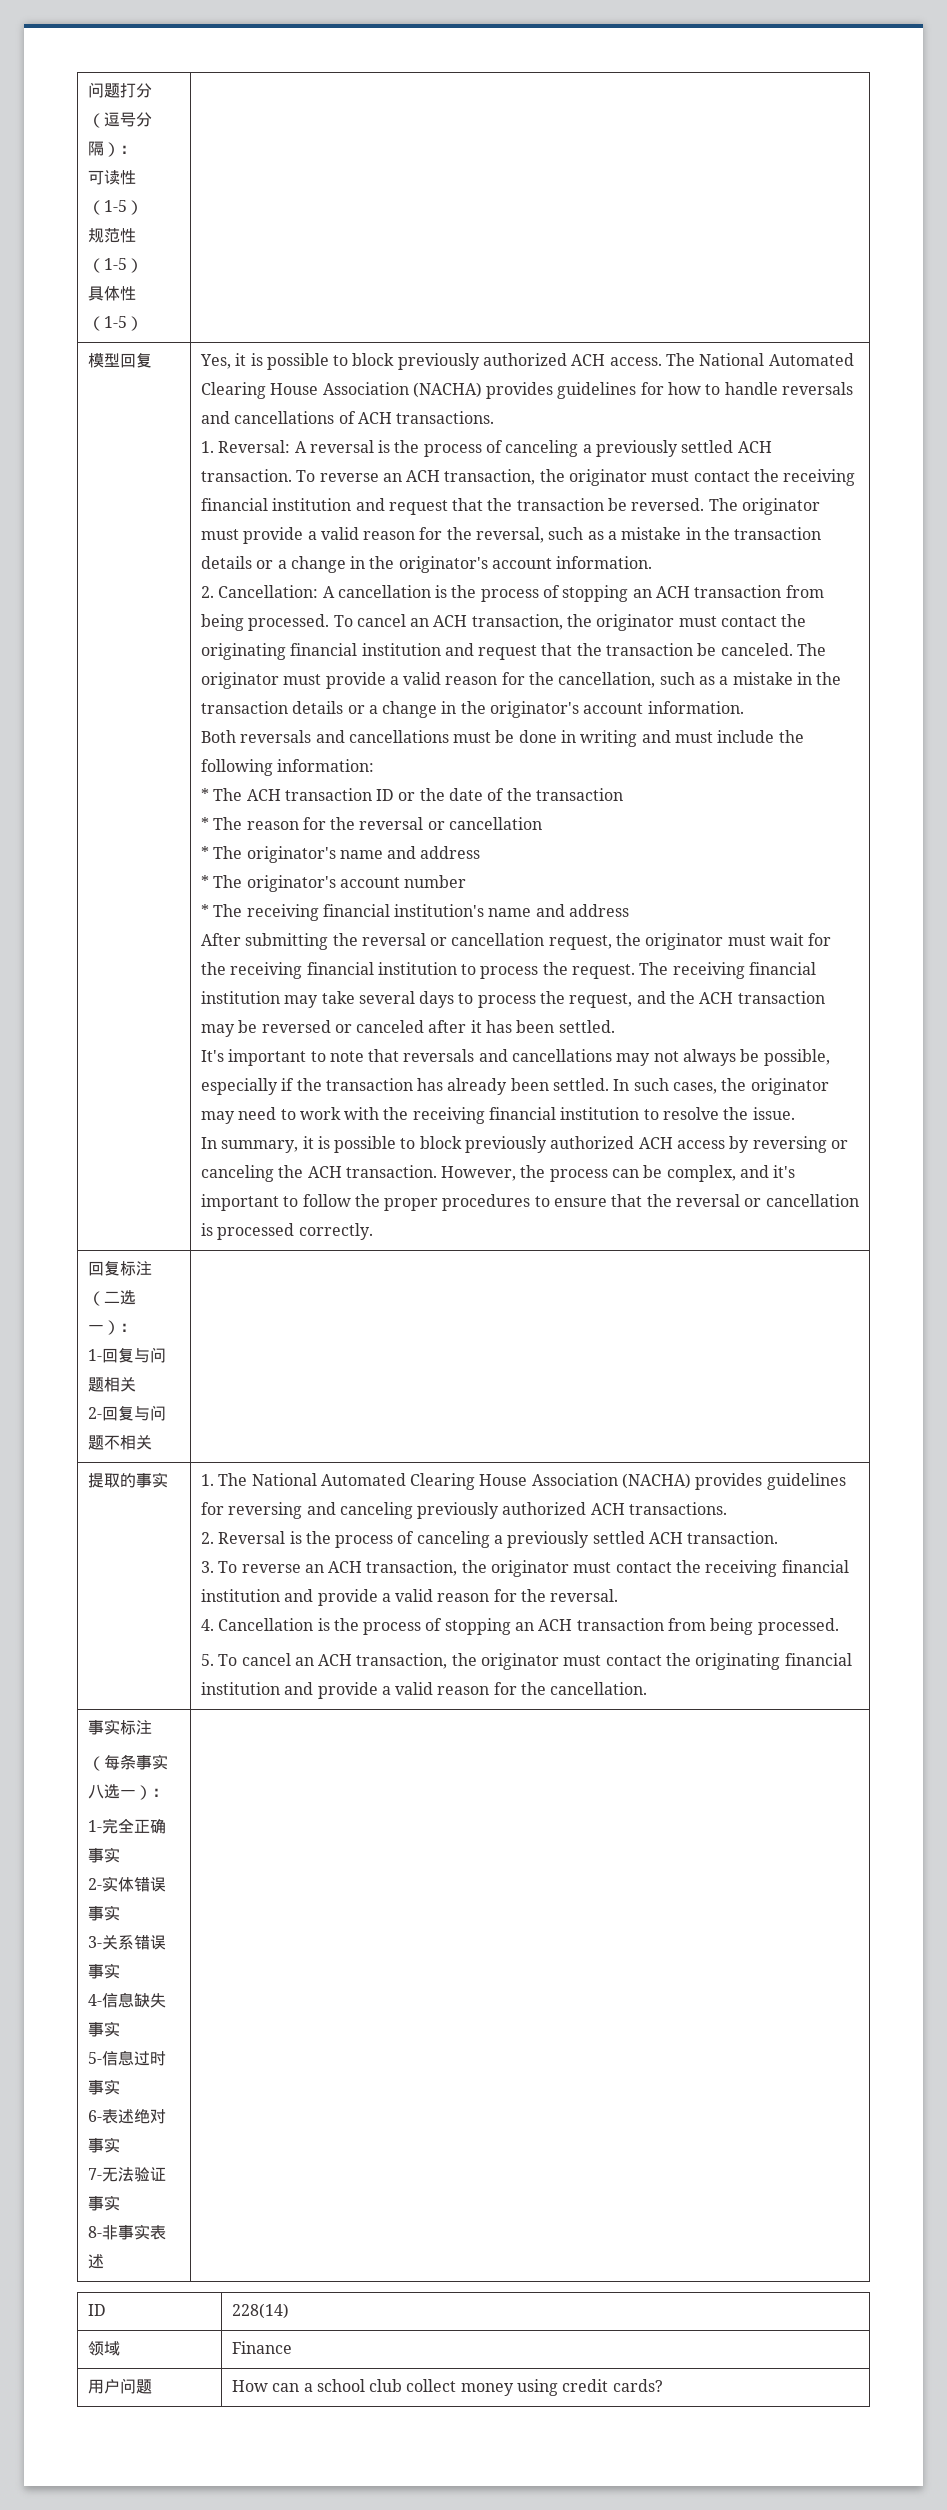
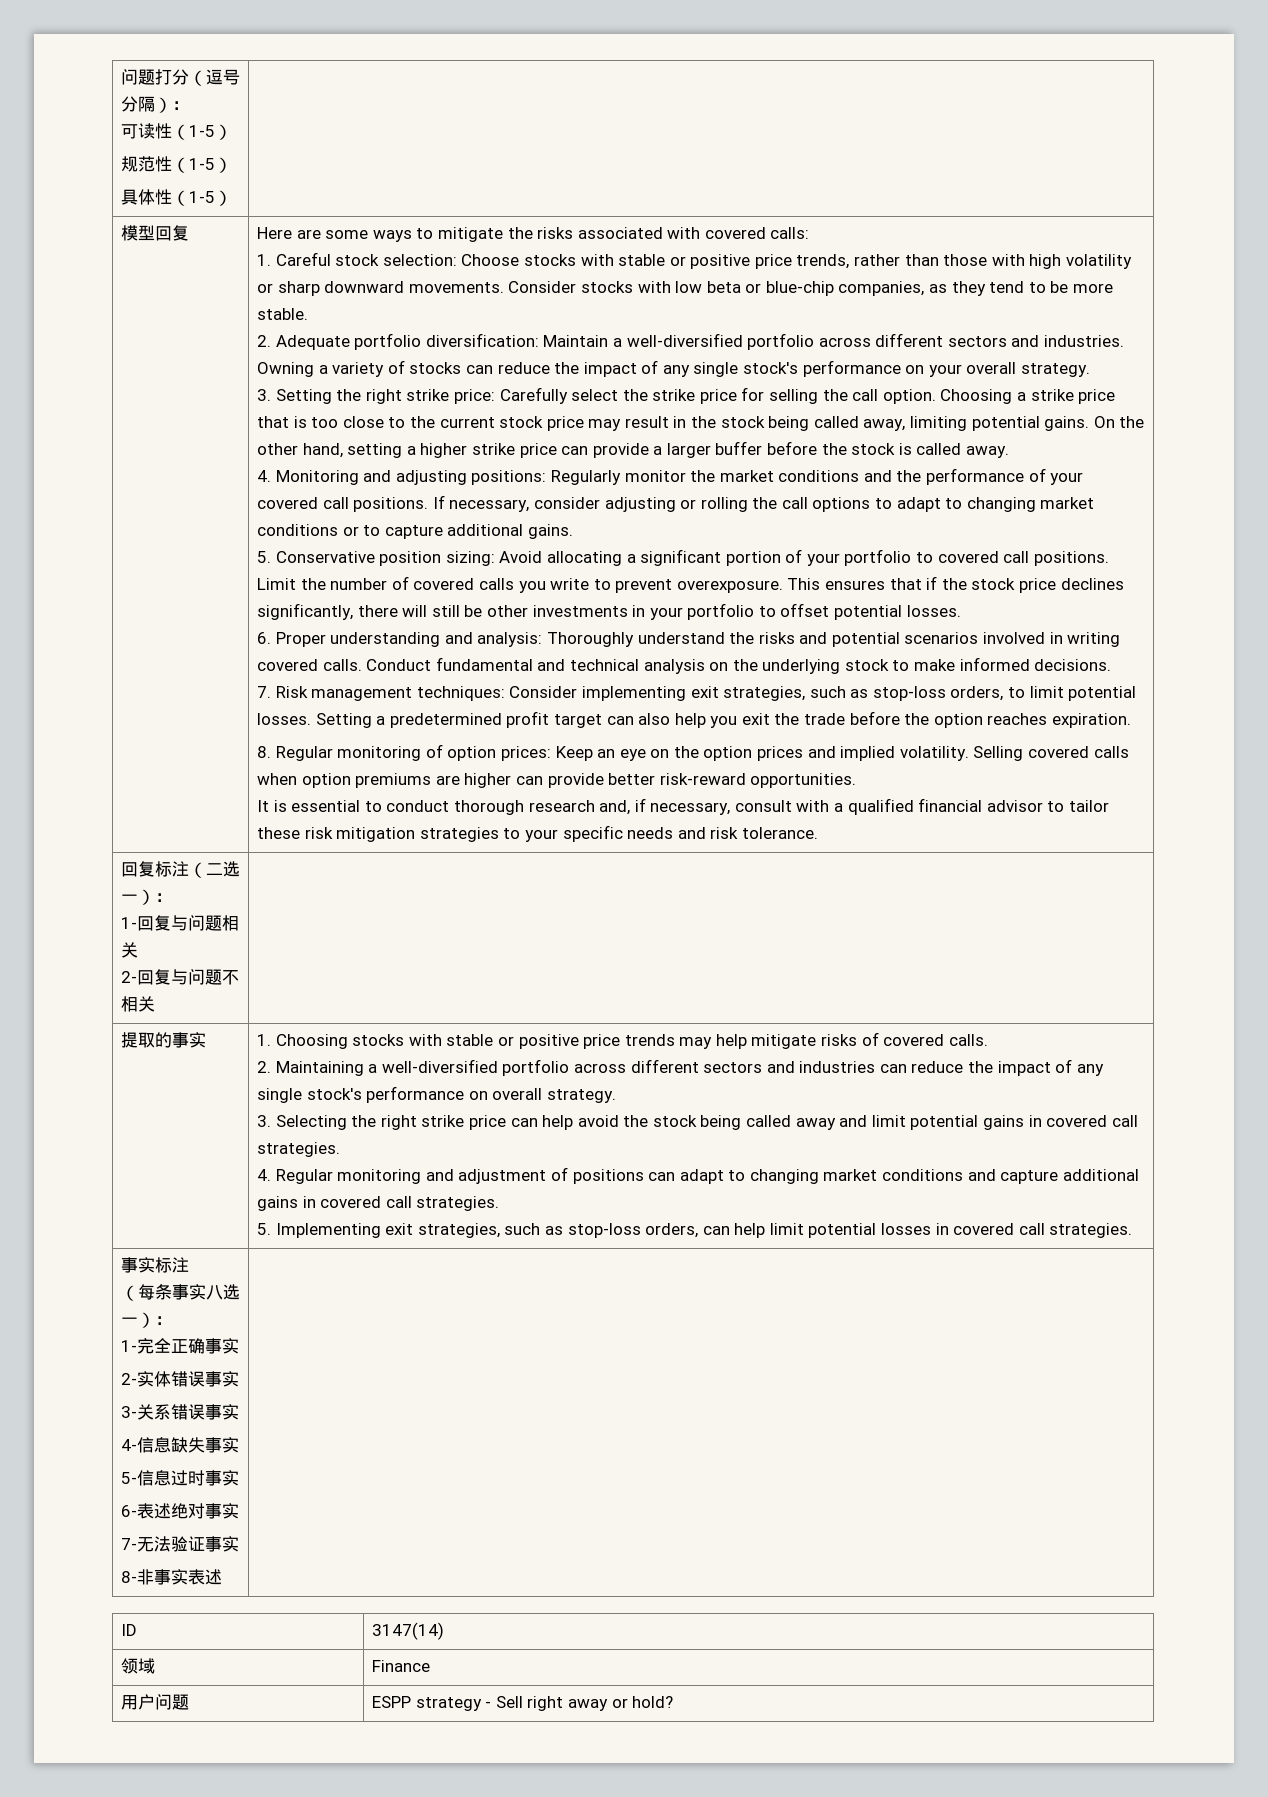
- Yes, it is possible to block previously authorized ACH access. The National Automated Clearing House Association (NACHA) provides guidelines for how to handle reversals and cancellations of ACH transactions.
- 1. Reversal: A reversal is the process of canceling a previously settled ACH transaction. To reverse an ACH transaction, the originator must contact the receiving financial institution and request that the transaction be reversed. The originator must provide a valid reason for the reversal, such as a mistake in the transaction details or a change in the originator's account information.
- 2. Cancellation: A cancellation is the process of stopping an ACH transaction from being processed. To cancel an ACH transaction, the originator must contact the originating financial institution and request that the transaction be canceled. The originator must provide a valid reason for the cancellation, such as a mistake in the transaction details or a change in the originator's account information.
- Both reversals and cancellations must be done in writing and must include the following information:
- * The ACH transaction ID or the date of the transaction
- * The reason for the reversal or cancellation
- * The originator's name and address
- * The originator's account number
- * The receiving financial institution's name and address
- After submitting the reversal or cancellation request, the originator must wait for the receiving financial institution to process the request. The receiving financial institution may take several days to process the request, and the ACH transaction may be reversed or canceled after it has been settled.
- It's important to note that reversals and cancellations may not always be possible, especially if the transaction has already been settled. In such cases, the originator may need to work with the receiving financial institution to resolve the issue.
- In summary, it is possible to block previously authorized ACH access by reversing or canceling the ACH transaction. However, the process can be complex, and it's important to follow the proper procedures to ensure that the reversal or cancellation is processed correctly.
+ Here are some ways to mitigate the risks associated with covered calls:
+ 1. Careful stock selection: Choose stocks with stable or positive price trends, rather than those with high volatility or sharp downward movements. Consider stocks with low beta or blue-chip companies, as they tend to be more stable.
+ 2. Adequate portfolio diversification: Maintain a well-diversified portfolio across different sectors and industries. Owning a variety of stocks can reduce the impact of any single stock's performance on your overall strategy.
+ 3. Setting the right strike price: Carefully select the strike price for selling the call option. Choosing a strike price that is too close to the current stock price may result in the stock being called away, limiting potential gains. On the other hand, setting a higher strike price can provide a larger buffer before the stock is called away.
+ 4. Monitoring and adjusting positions: Regularly monitor the market conditions and the performance of your covered call positions. If necessary, consider adjusting or rolling the call options to adapt to changing market conditions or to capture additional gains.
+ 5. Conservative position sizing: Avoid allocating a significant portion of your portfolio to covered call positions. Limit the number of covered calls you write to prevent overexposure. This ensures that if the stock price declines significantly, there will still be other investments in your portfolio to offset potential losses.
+ 6. Proper understanding and analysis: Thoroughly understand the risks and potential scenarios involved in writing covered calls. Conduct fundamental and technical analysis on the underlying stock to make informed decisions.
+ 7. Risk management techniques: Consider implementing exit strategies, such as stop-loss orders, to limit potential losses. Setting a predetermined profit target can also help you exit the trade before the option reaches expiration.
+ 8. Regular monitoring of option prices: Keep an eye on the option prices and implied volatility. Selling covered calls when option premiums are higher can provide better risk-reward opportunities.
+ It is essential to conduct thorough research and, if necessary, consult with a qualified financial advisor to tailor these risk mitigation strategies to your specific needs and risk tolerance.
- 1. The National Automated Clearing House Association (NACHA) provides guidelines for reversing and canceling previously authorized ACH transactions.
- 2. Reversal is the process of canceling a previously settled ACH transaction.
- 3. To reverse an ACH transaction, the originator must contact the receiving financial institution and provide a valid reason for the reversal.
- 4. Cancellation is the process of stopping an ACH transaction from being processed.
- 5. To cancel an ACH transaction, the originator must contact the originating financial institution and provide a valid reason for the cancellation.
+ 1. Choosing stocks with stable or positive price trends may help mitigate risks of covered calls.
+ 2. Maintaining a well-diversified portfolio across different sectors and industries can reduce the impact of any single stock's performance on overall strategy.
+ 3. Selecting the right strike price can help avoid the stock being called away and limit potential gains in covered call strategies.
+ 4. Regular monitoring and adjustment of positions can adapt to changing market conditions and capture additional gains in covered call strategies.
+ 5. Implementing exit strategies, such as stop-loss orders, can help limit potential losses in covered call strategies.
- ID | 228(14)
+ ID | 3147(14)
- 用户问题 | How can a school club collect money using credit cards?
+ 用户问题 | ESPP strategy - Sell right away or hold?

